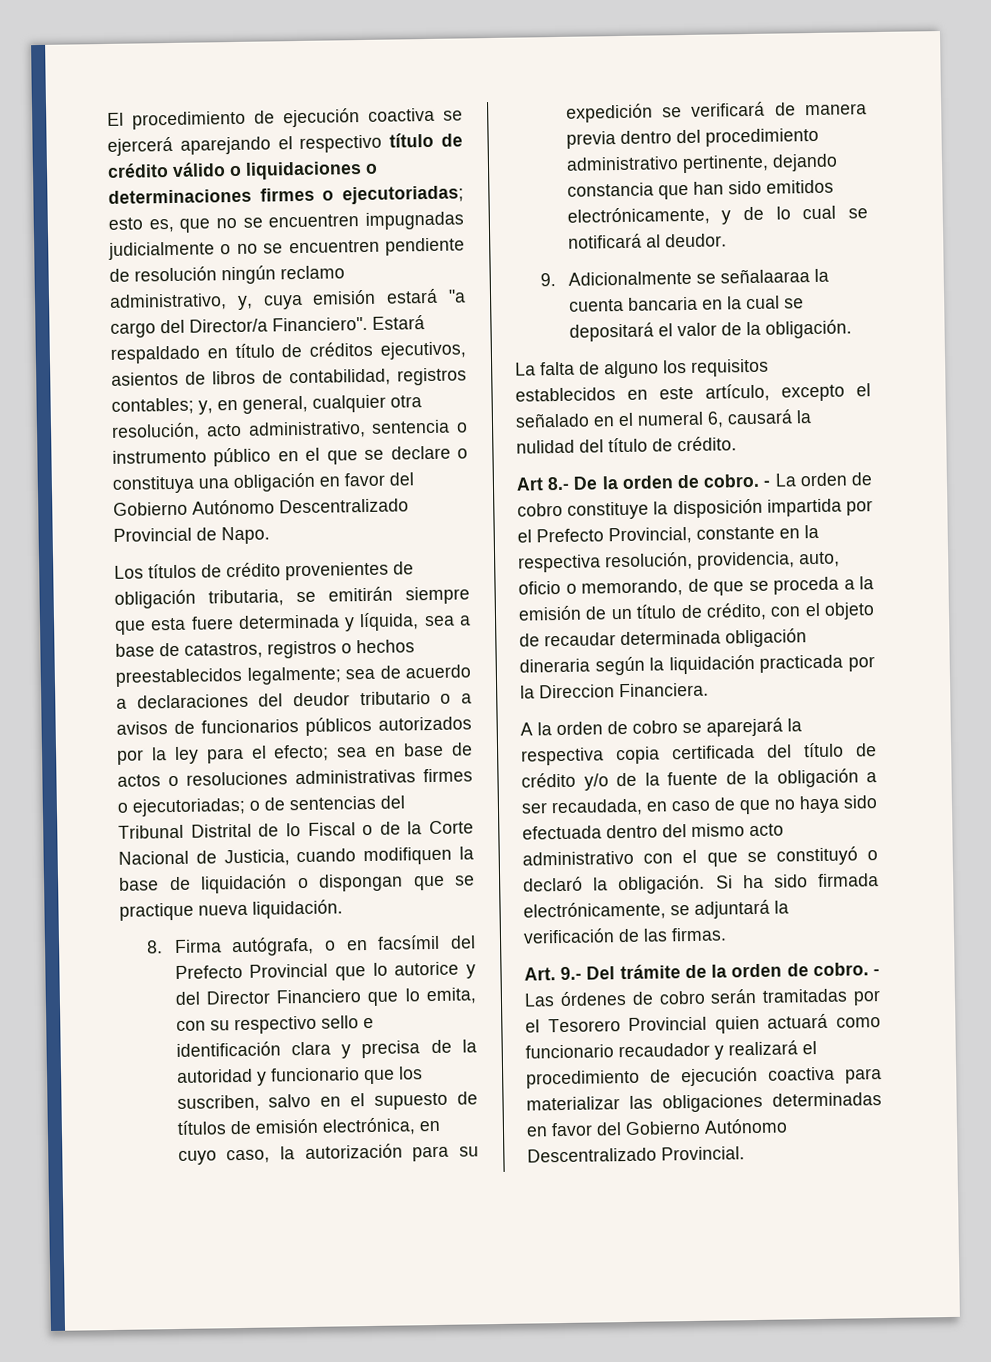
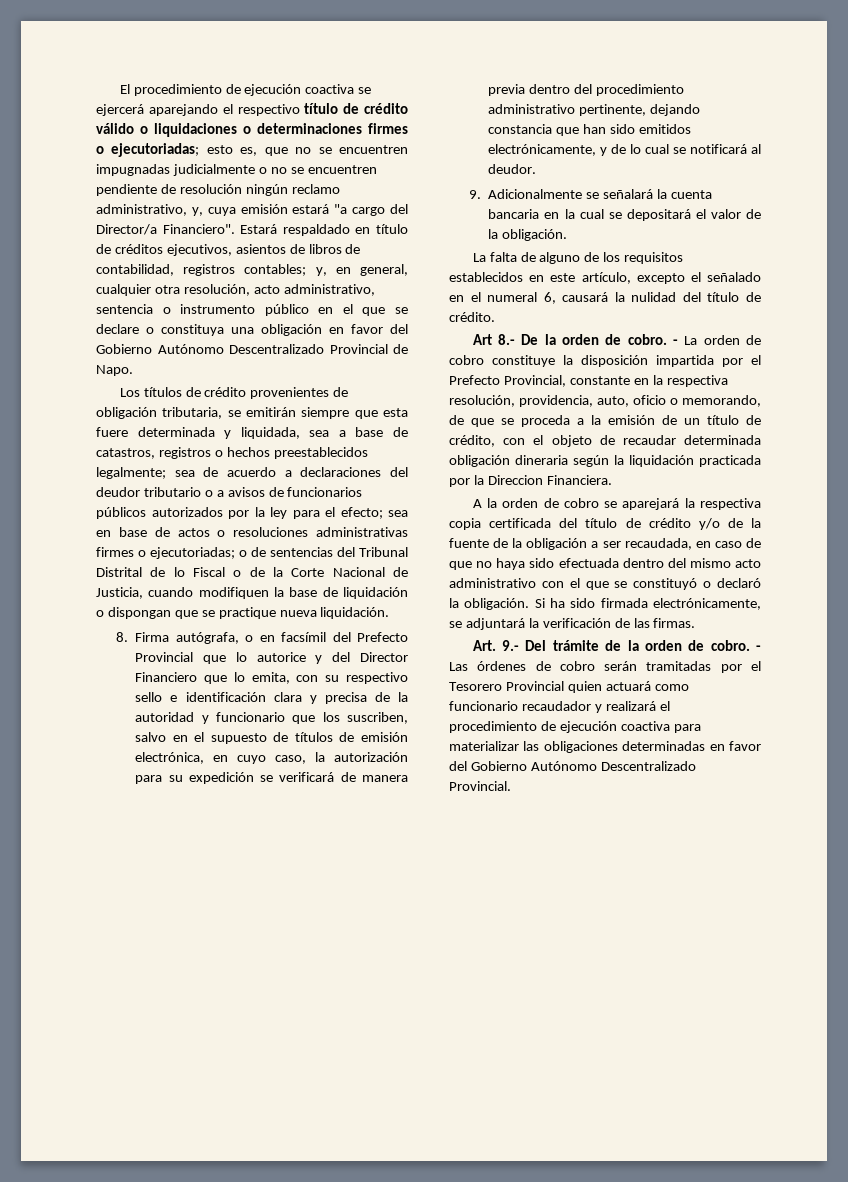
- Los títulos de crédito provenientes de obligación tributaria, se emitirán siempre que esta fuere determinada y líquida, sea a base de catastros, registros o hechos preestablecidos legalmente;
+ Los títulos de crédito provenientes de obligación tributaria, se emitirán siempre que esta fuere determinada y liquidada, sea a base de catastros, registros o hechos preestablecidos legalmente;
- 9. Adicionalmente se señalaaraa la cuenta bancaria en la cual se depositará el valor de la obligación.
+ 9. Adicionalmente se señalará la cuenta bancaria en la cual se depositará el valor de la obligación.
- La falta de alguno los requisitos establecidos en este artículo, excepto el señalado en el numeral 6, causará la nulidad del título de crédito.
+ La falta de alguno de los requisitos establecidos en este artículo, excepto el señalado en el numeral 6, causará la nulidad del título de crédito.

